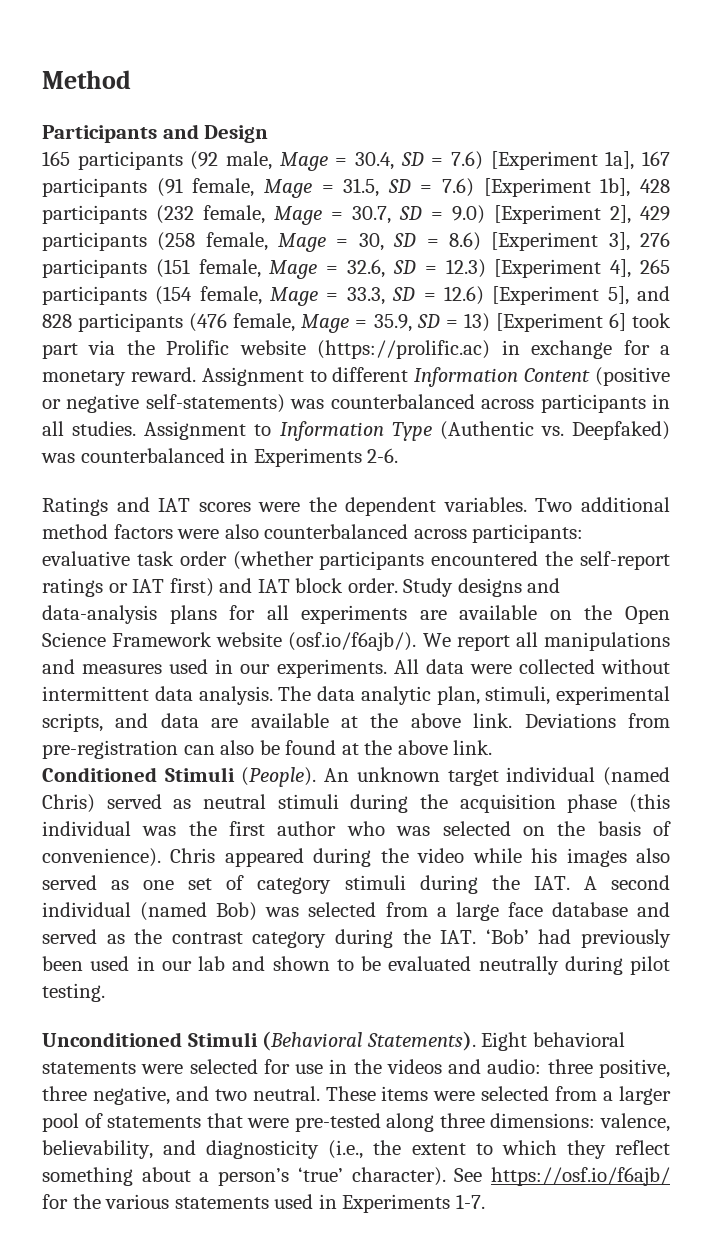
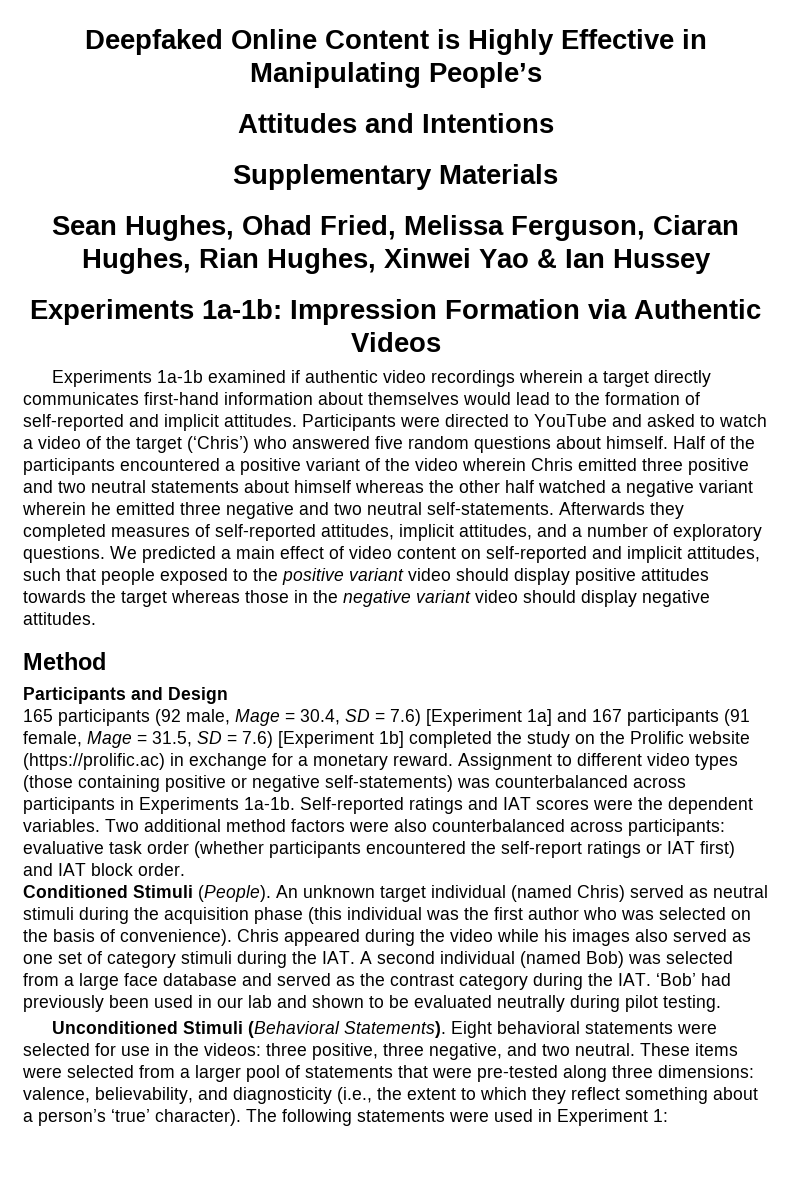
+ Deepfaked Online Content is Highly Effective in Manipulating People’s
+ Attitudes and Intentions
+ Supplementary Materials
+ Sean Hughes, Ohad Fried, Melissa Ferguson, Ciaran Hughes, Rian Hughes, Xinwei Yao & Ian Hussey
+ Experiments 1a-1b: Impression Formation via Authentic Videos
+ Experiments 1a-1b examined if authentic video recordings wherein a target directly communicates first-hand information about themselves would lead to the formation of self-reported and implicit attitudes. Participants were directed to YouTube and asked to watch a video of the target (‘Chris’) who answered five random questions about himself. Half of the participants encountered a positive variant of the video wherein Chris emitted three positive and two neutral statements about himself whereas the other half watched a negative variant wherein he emitted three negative and two neutral self-statements. Afterwards they completed measures of self-reported attitudes, implicit attitudes, and a number of exploratory questions. We predicted a main effect of video content on self-reported and implicit attitudes, such that people exposed to the positive variant video should display positive attitudes towards the target whereas those in the negative variant video should display negative attitudes.
- 165 participants (92 male, Mage = 30.4, SD = 7.6) [Experiment 1a], 167 participants (91 female, Mage = 31.5, SD = 7.6) [Experiment 1b], 428 participants (232 female, Mage = 30.7, SD = 9.0) [Experiment 2], 429 participants (258 female, Mage = 30, SD = 8.6) [Experiment 3], 276 participants (151 female, Mage = 32.6, SD = 12.3) [Experiment 4], 265 participants (154 female, Mage = 33.3, SD = 12.6) [Experiment 5], and 828 participants (476 female, Mage = 35.9, SD = 13) [Experiment 6] took part via the Prolific website (https://prolific.ac) in exchange for a monetary reward.
+ 165 participants (92 male, Mage = 30.4, SD = 7.6) [Experiment 1a] and 167 participants (91 female, Mage = 31.5, SD = 7.6) [Experiment 1b] completed the study on the Prolific website (https://prolific.ac) in exchange for a monetary reward.
- Assignment to different Information Content (positive or negative self-statements) was counterbalanced across participants in all studies. Assignment to Information Type (Authentic vs. Deepfaked) was counterbalanced in Experiments 2-6.
- Ratings and IAT scores were the dependent variables.
+ Assignment to different video types (those containing positive or negative self-statements) was counterbalanced across participants in Experiments 1a-1b. Self-reported ratings and IAT scores were the dependent variables.
- Study designs and data-analysis plans for all experiments are available on the Open Science Framework website (osf.io/f6ajb/). We report all manipulations and measures used in our experiments. All data were collected without intermittent data analysis. The data analytic plan, stimuli, experimental scripts, and data are available at the above link. Deviations from pre-registration can also be found at the above link.
- Eight behavioral statements were selected for use in the videos and audio: three positive, three negative, and two neutral.
+ Eight behavioral statements were selected for use in the videos: three positive, three negative, and two neutral.
- See https://osf.io/f6ajb/ for the various statements used in Experiments 1-7.
+ The following statements were used in Experiment 1:

